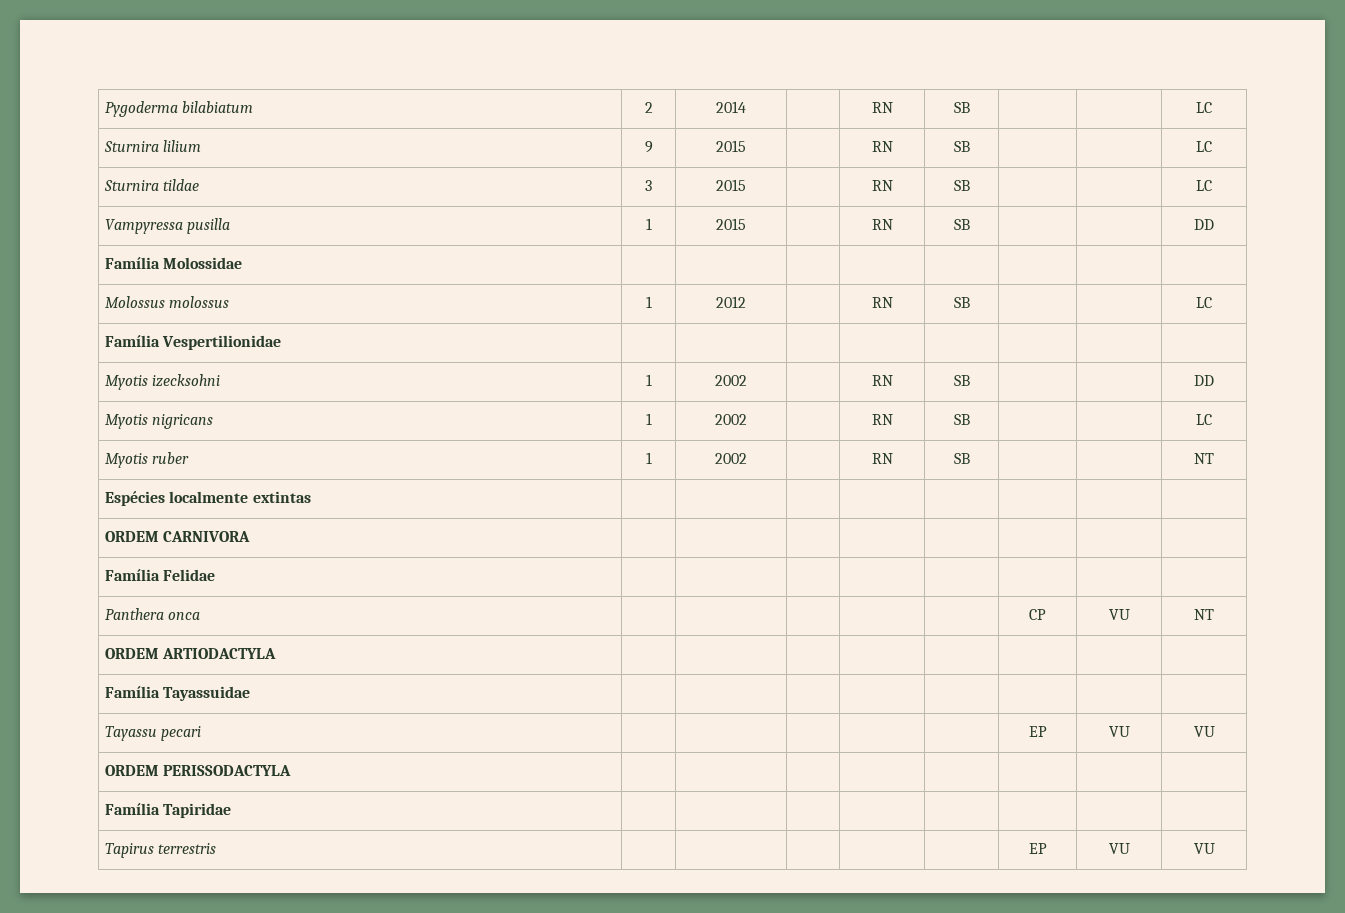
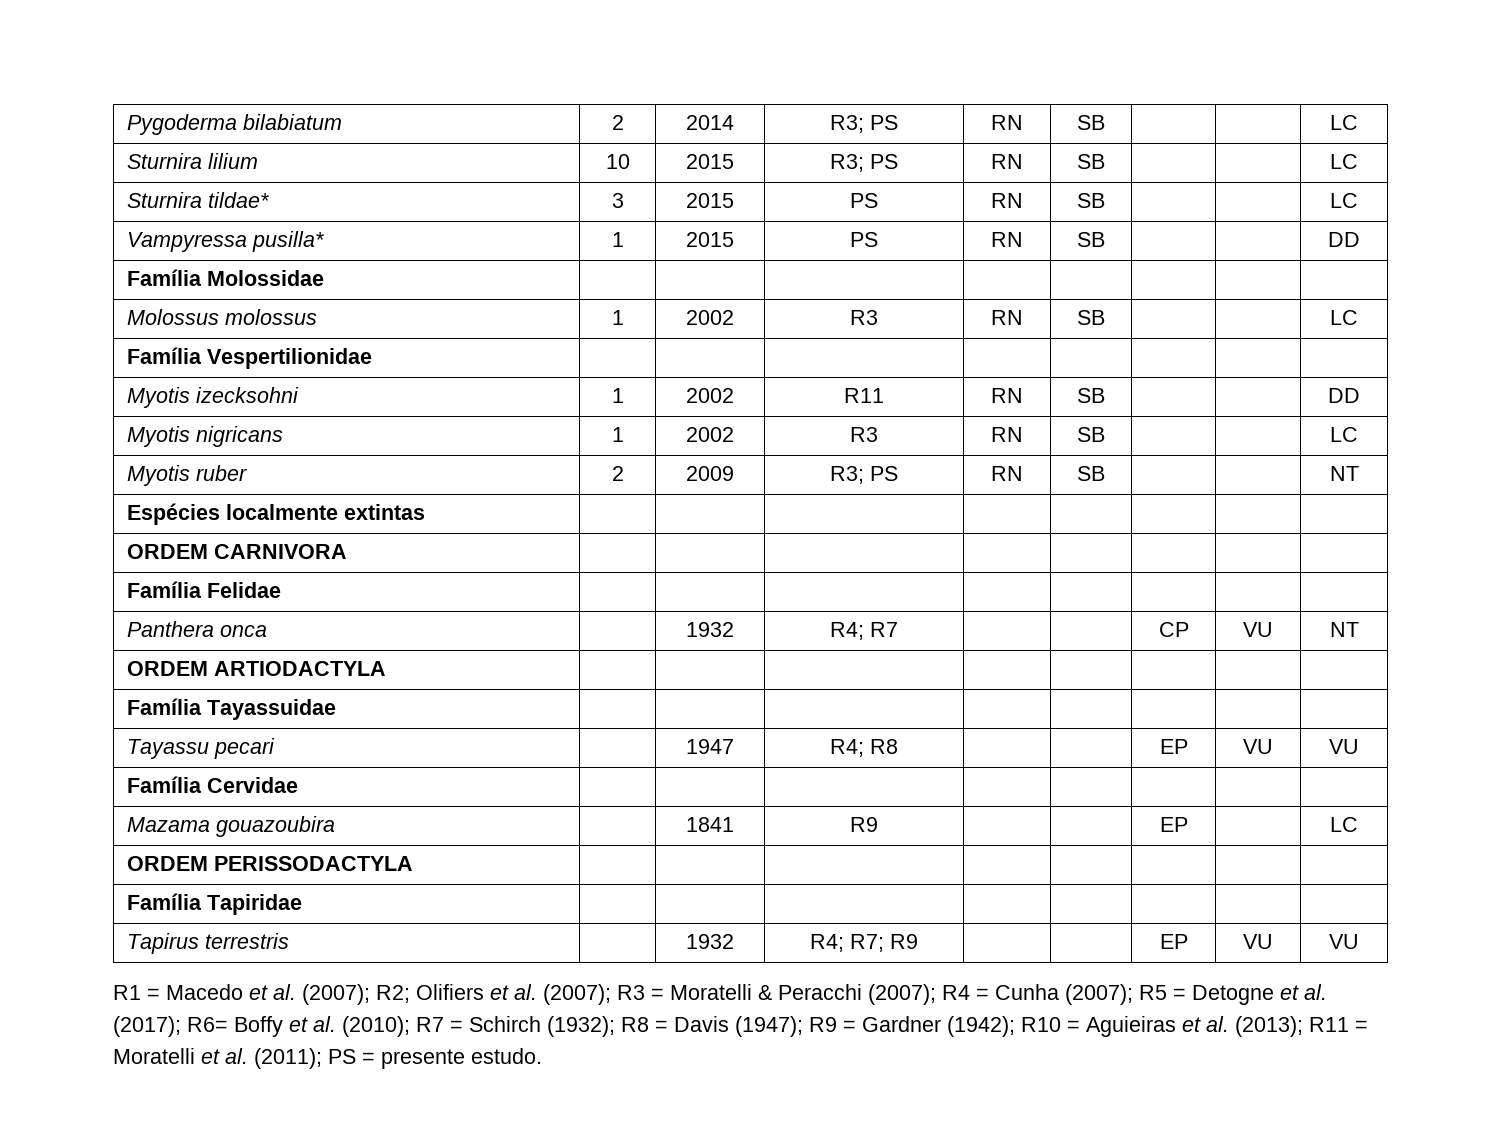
- Pygoderma bilabiatum | 2 | 2014 | | RN | SB | | | LC
+ Pygoderma bilabiatum | 2 | 2014 | R3; PS | RN | SB | | | LC
- Sturnira lilium | 9 | 2015 | | RN | SB | | | LC
- Sturnira tildae | 3 | 2015 | | RN | SB | | | LC
+ Sturnira lilium | 10 | 2015 | R3; PS | RN | SB | | | LC
+ Sturnira tildae* | 3 | 2015 | PS | RN | SB | | | LC
- Vampyressa pusilla | 1 | 2015 | | RN | SB | | | DD
+ Vampyressa pusilla* | 1 | 2015 | PS | RN | SB | | | DD
- Molossus molossus | 1 | 2012 | | RN | SB | | | LC
+ Molossus molossus | 1 | 2002 | R3 | RN | SB | | | LC
- Myotis izecksohni | 1 | 2002 | | RN | SB | | | DD
+ Myotis izecksohni | 1 | 2002 | R11 | RN | SB | | | DD
- Myotis nigricans | 1 | 2002 | | RN | SB | | | LC
+ Myotis nigricans | 1 | 2002 | R3 | RN | SB | | | LC
- Myotis ruber | 1 | 2002 | | RN | SB | | | NT
+ Myotis ruber | 2 | 2009 | R3; PS | RN | SB | | | NT
- Panthera onca | | | | | | CP | VU | NT
+ Panthera onca | | 1932 | R4; R7 | | | CP | VU | NT
- Tayassu pecari | | | | | | EP | VU | VU
+ Tayassu pecari | | 1947 | R4; R8 | | | EP | VU | VU
+ Família Cervidae | | | | | | | |
+ Mazama gouazoubira | | 1841 | R9 | | | EP | | LC
- Tapirus terrestris | | | | | | EP | VU | VU
+ Tapirus terrestris | | 1932 | R4; R7; R9 | | | EP | VU | VU
+ R1 = Macedo et al. (2007); R2; Olifiers et al. (2007); R3 = Moratelli & Peracchi (2007); R4 = Cunha (2007); R5 = Detogne et al. (2017); R6= Boffy et al. (2010); R7 = Schirch (1932); R8 = Davis (1947); R9 = Gardner (1942); R10 = Aguieiras et al. (2013); R11 = Moratelli et al. (2011); PS = presente estudo.

